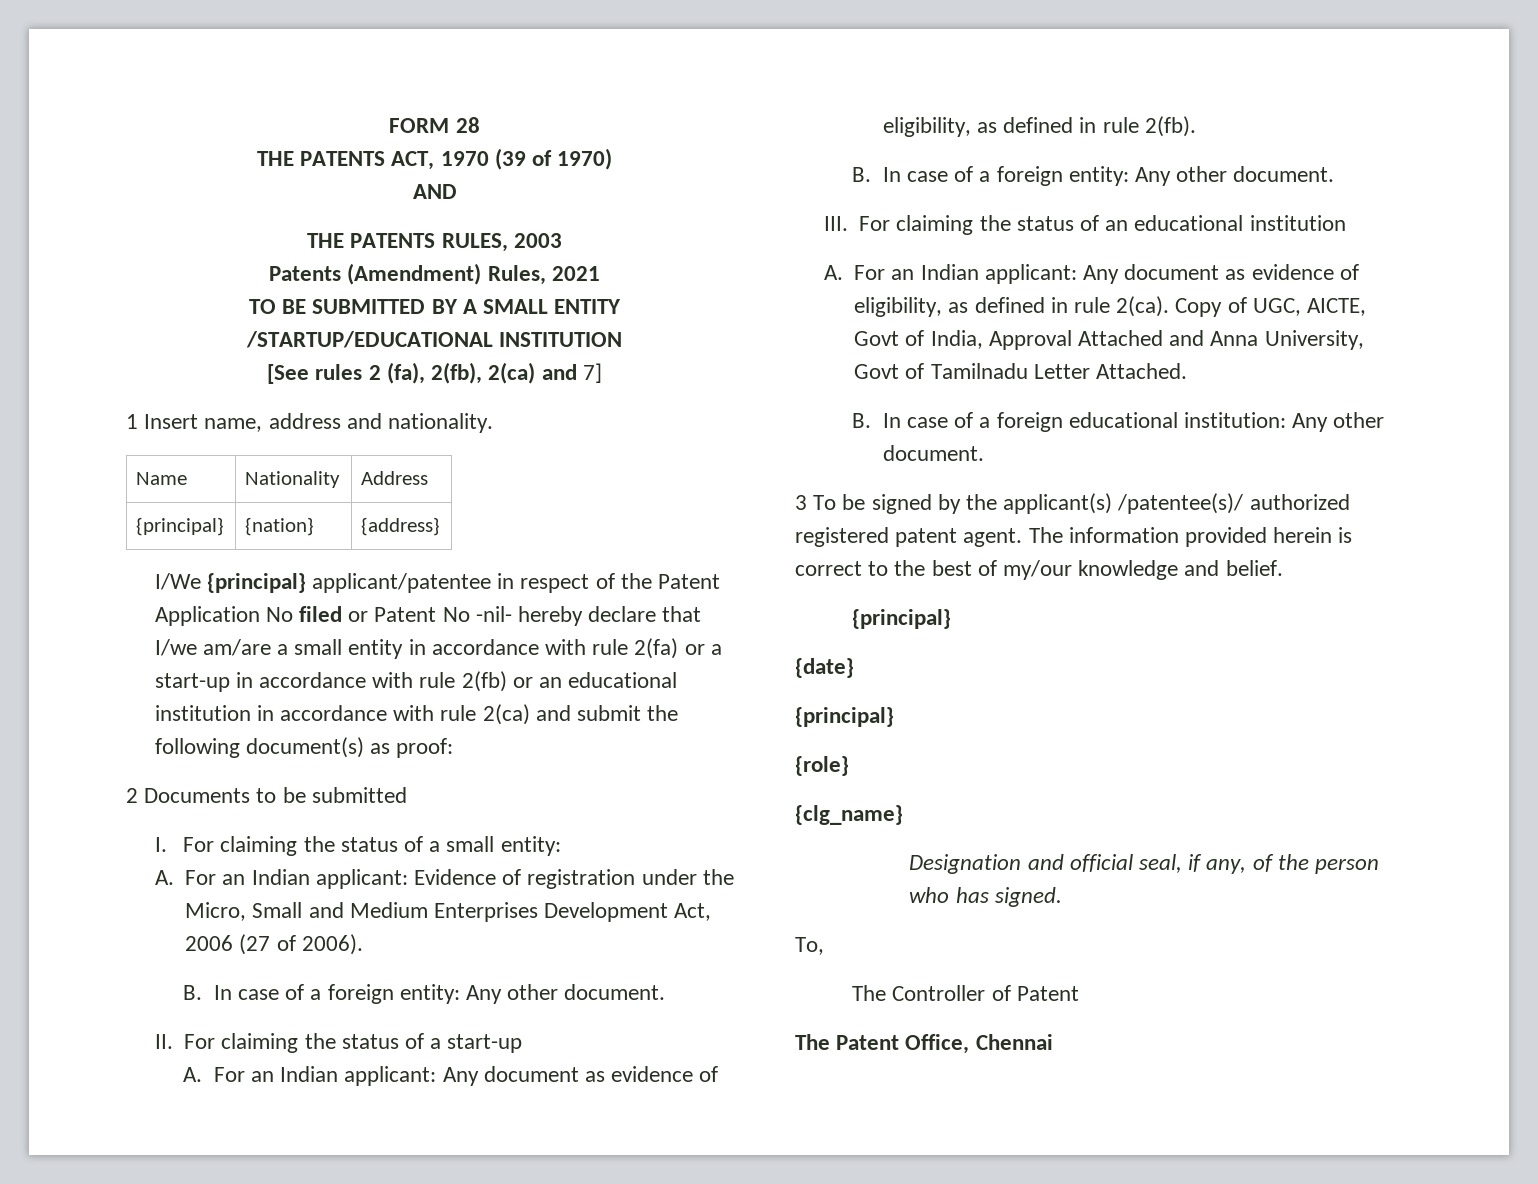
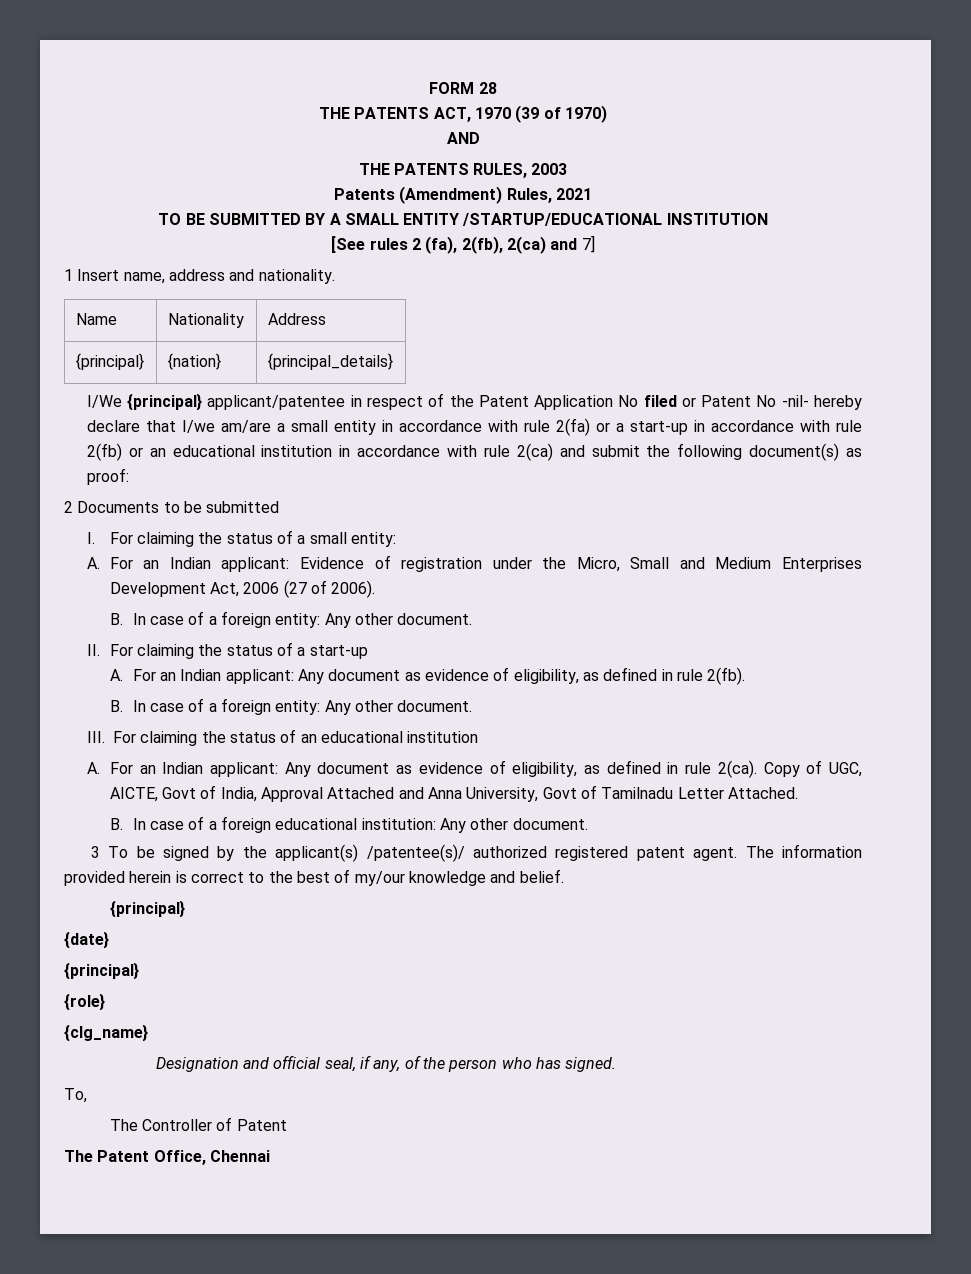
- {principal} | {nation} | {address}
+ {principal} | {nation} | {principal_details}

